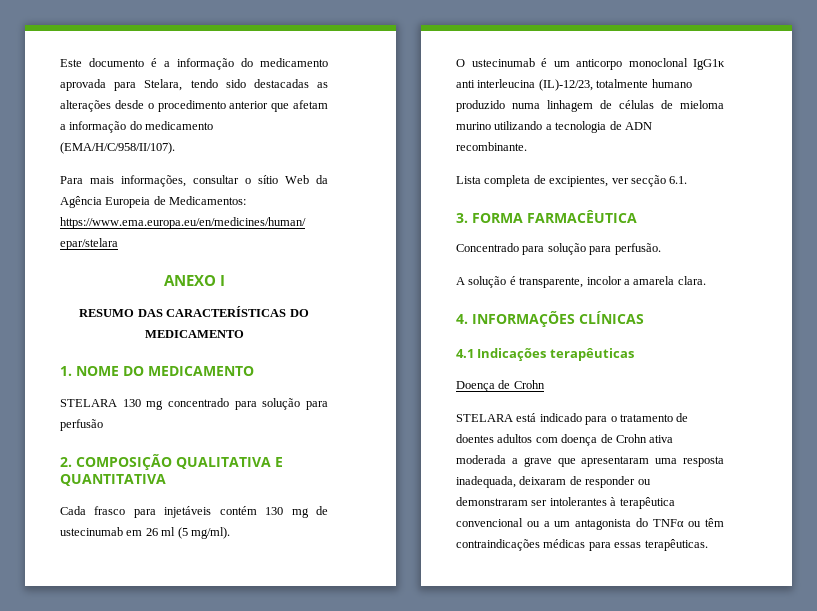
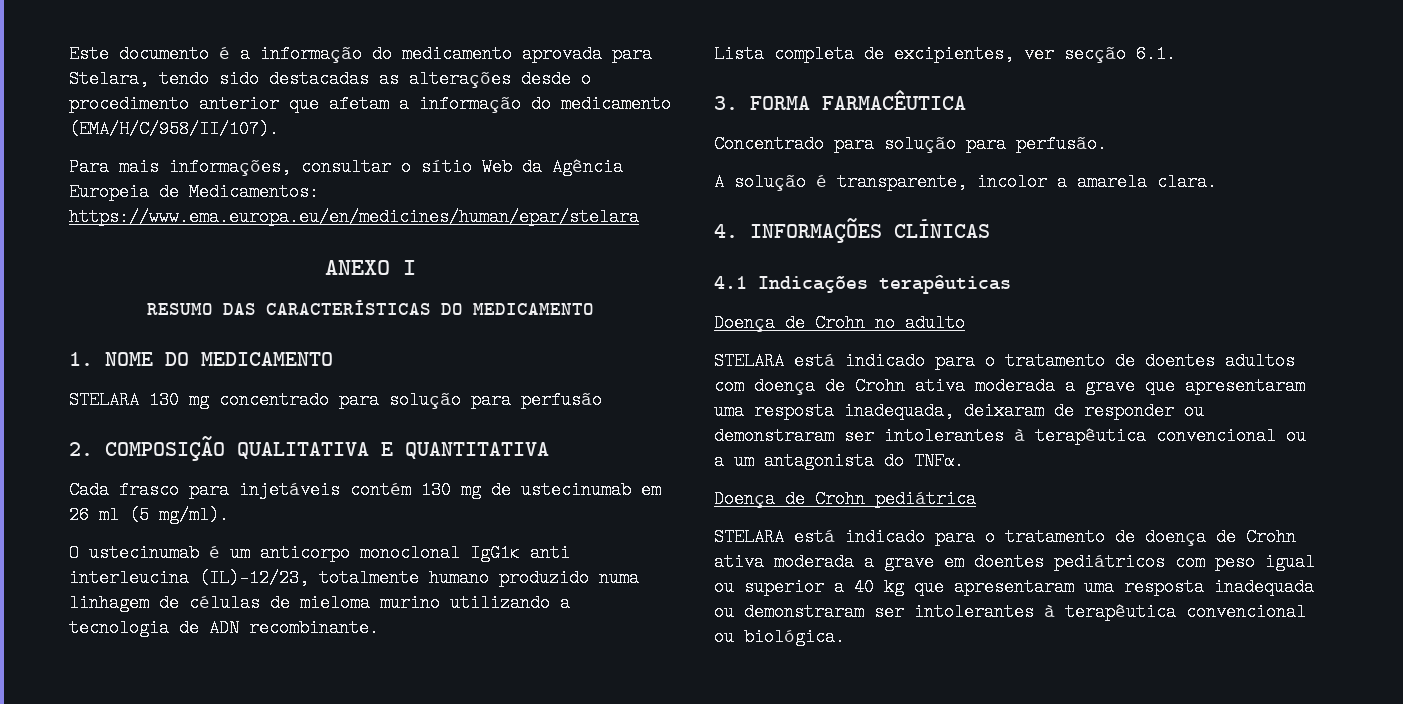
- Doença de Crohn
+ Doença de Crohn no adulto
- STELARA está indicado para o tratamento de doentes adultos com doença de Crohn ativa moderada a grave que apresentaram uma resposta inadequada, deixaram de responder ou demonstraram ser intolerantes à terapêutica convencional ou a um antagonista do TNFα ou têm contraindicações médicas para essas terapêuticas.
+ STELARA está indicado para o tratamento de doentes adultos com doença de Crohn ativa moderada a grave que apresentaram uma resposta inadequada, deixaram de responder ou demonstraram ser intolerantes à terapêutica convencional ou a um antagonista do TNFα.
+ Doença de Crohn pediátrica
+ STELARA está indicado para o tratamento de doença de Crohn ativa moderada a grave em doentes pediátricos com peso igual ou superior a 40 kg que apresentaram uma resposta inadequada ou demonstraram ser intolerantes à terapêutica convencional ou biológica.

